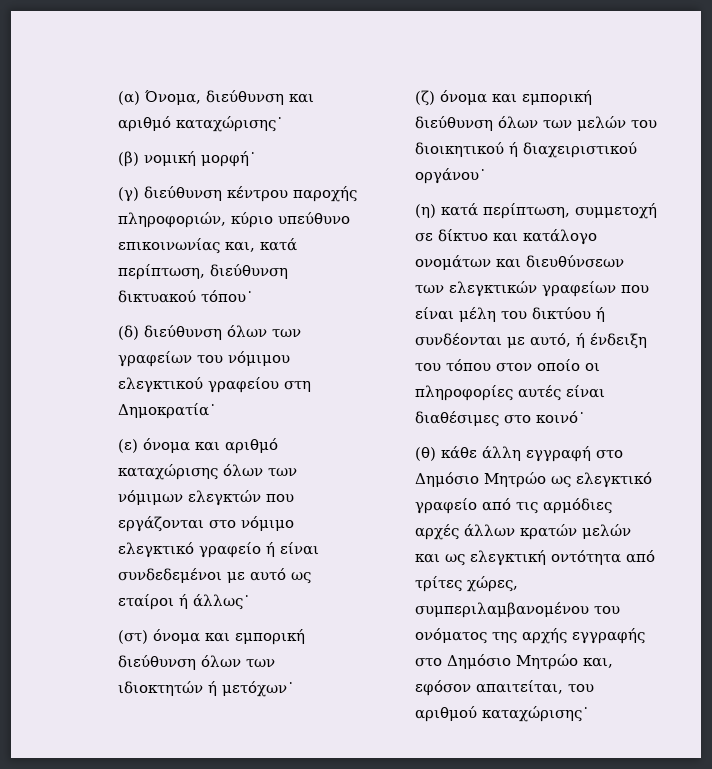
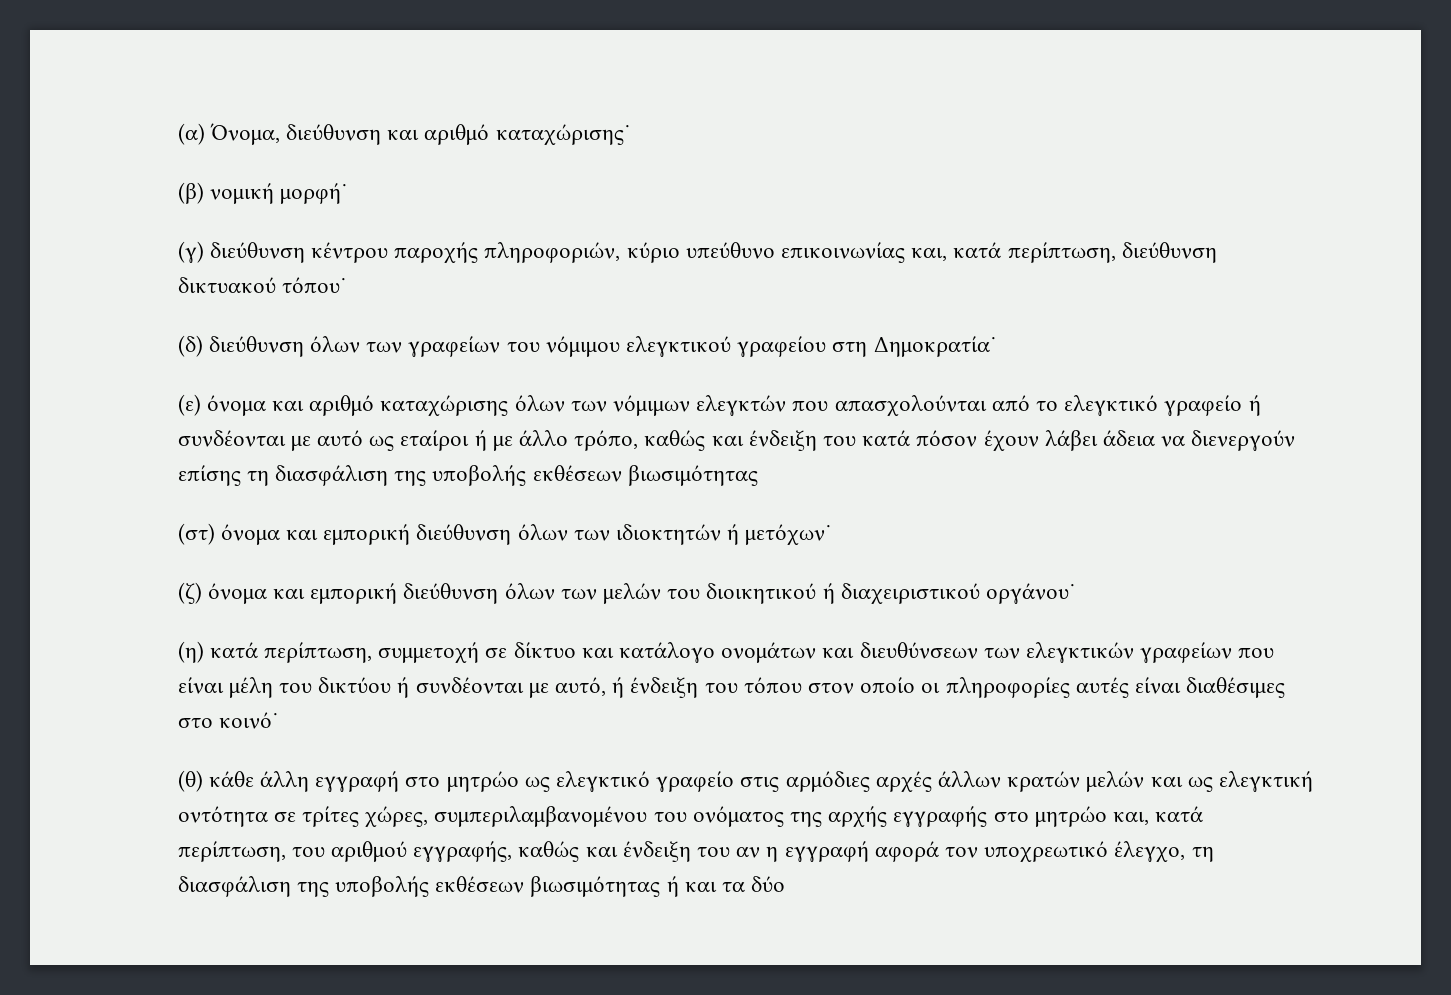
- (ε) όνομα και αριθμό καταχώρισης όλων των νόμιμων ελεγκτών που εργάζονται στο νόμιμο ελεγκτικό γραφείο ή είναι συνδεδεμένοι με αυτό ως εταίροι ή άλλως˙
+ (ε) όνομα και αριθμό καταχώρισης όλων των νόμιμων ελεγκτών που απασχολούνται από το ελεγκτικό γραφείο ή συνδέονται με αυτό ως εταίροι ή με άλλο τρόπο, καθώς και ένδειξη του κατά πόσον έχουν λάβει άδεια να διενεργούν επίσης τη διασφάλιση της υποβολής εκθέσεων βιωσιμότητας
- (θ) κάθε άλλη εγγραφή στο Δημόσιο Μητρώο ως ελεγκτικό γραφείο από τις αρμόδιες αρχές άλλων κρατών μελών και ως ελεγκτική οντότητα από τρίτες χώρες, συμπεριλαμβανομένου του ονόματος της αρχής εγγραφής στο Δημόσιο Μητρώο και, εφόσον απαιτείται, του αριθμού καταχώρισης˙
+ (θ) κάθε άλλη εγγραφή στο μητρώο ως ελεγκτικό γραφείο στις αρμόδιες αρχές άλλων κρατών μελών και ως ελεγκτική οντότητα σε τρίτες χώρες, συμπεριλαμβανομένου του ονόματος της αρχής εγγραφής στο μητρώο και, κατά περίπτωση, του αριθμού εγγραφής, καθώς και ένδειξη του αν η εγγραφή αφορά τον υποχρεωτικό έλεγχο, τη διασφάλιση της υποβολής εκθέσεων βιωσιμότητας ή και τα δύο

